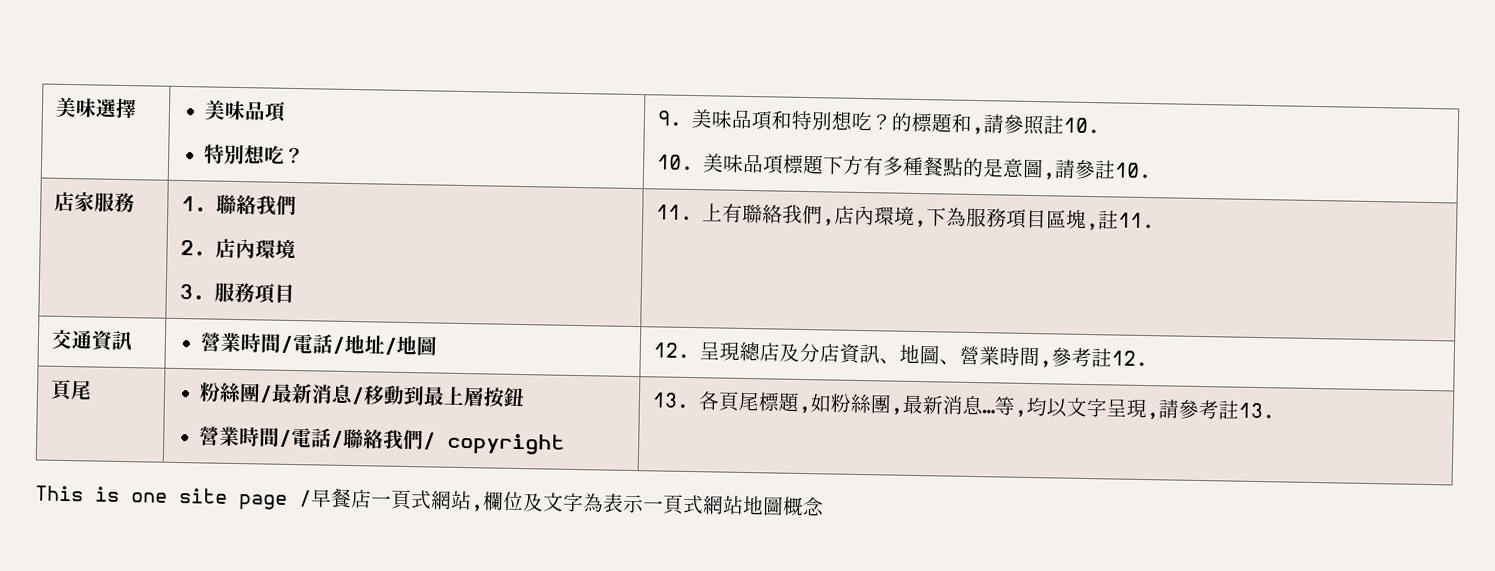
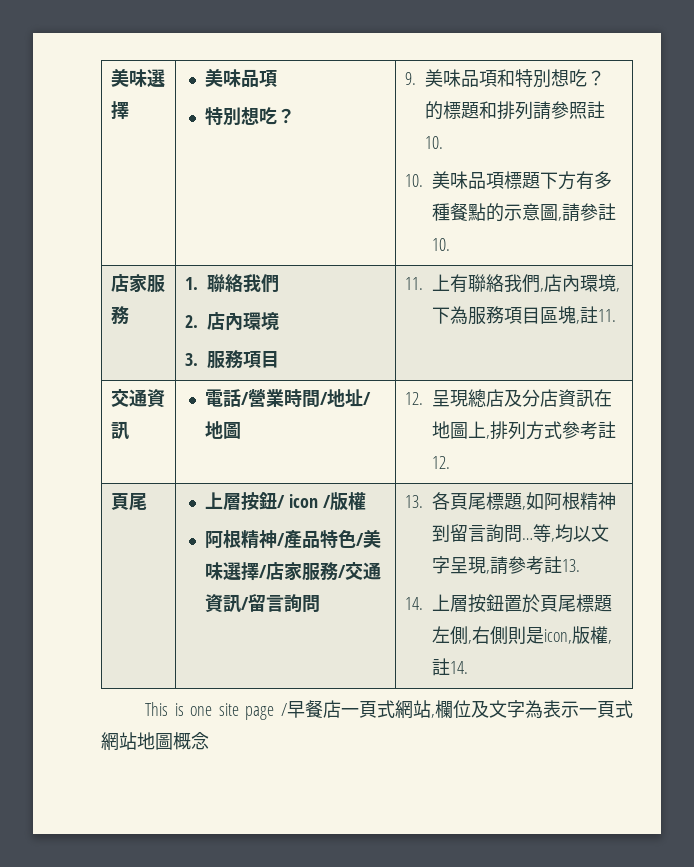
  美味選擇 | 美味品項
- 特別想吃？ | 9.美味品項和特別想吃？的標題和,請參照註10.
- 10.美味品項標題下方有多種餐點的是意圖,請參註10.
+ 特別想吃？ | 9.美味品項和特別想吃？的標題和排列請參照註10.
+ 10.美味品項標題下方有多種餐點的示意圖,請參註10.
- 交通資訊 | 營業時間/電話/地址/地圖 | 12.呈現總店及分店資訊、地圖、營業時間,參考註12.
+ 交通資訊 | 電話/營業時間/地址/地圖 | 12.呈現總店及分店資訊在地圖上,排列方式參考註12.
- 粉絲團/最新消息/移動到最上層按鈕
- 營業時間/電話/聯絡我們/ copyright
+ 上層按鈕/ icon /版權
+ 阿根精神/產品特色/美味選擇/店家服務/交通資訊/留言詢問
- 13.各頁尾標題,如粉絲團,最新消息…
+ 13.各頁尾標題,如阿根精神到留言詢問…
+ 14.上層按鈕置於頁尾標題左側,右側則是icon,版權,註14.

